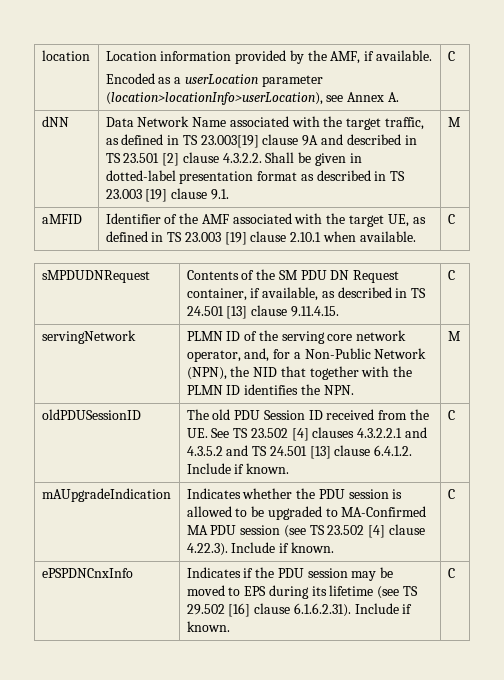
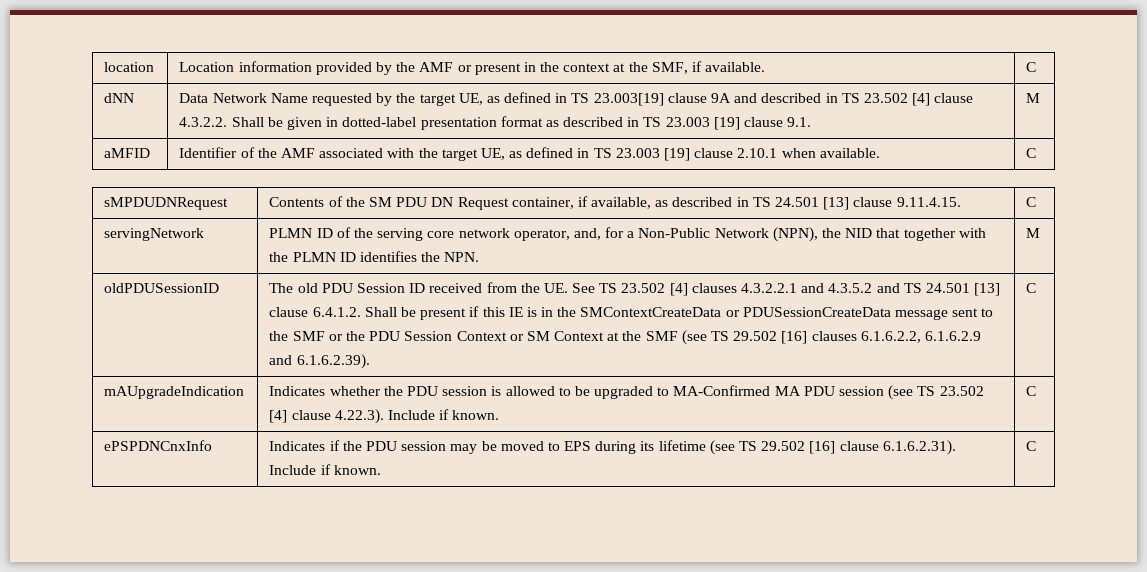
- location | Location information provided by the AMF, if available.
- Encoded as a userLocation parameter (location>locationInfo>userLocation), see Annex A. | C
+ location | Location information provided by the AMF or present in the context at the SMF, if available. | C
- dNN | Data Network Name associated with the target traffic, as defined in TS 23.003[19] clause 9A and described in TS 23.501 [2] clause 4.3.2.2. Shall be given in dotted-label presentation format as described in TS 23.003 [19] clause 9.1. | M
+ dNN | Data Network Name requested by the target UE, as defined in TS 23.003[19] clause 9A and described in TS 23.502 [4] clause 4.3.2.2. Shall be given in dotted-label presentation format as described in TS 23.003 [19] clause 9.1. | M
- The old PDU Session ID received from the UE. See TS 23.502 [4] clauses 4.3.2.2.1 and 4.3.5.2 and TS 24.501 [13] clause 6.4.1.2. Include if known.
+ The old PDU Session ID received from the UE. See TS 23.502 [4] clauses 4.3.2.2.1 and 4.3.5.2 and TS 24.501 [13] clause 6.4.1.2. Shall be present if this IE is in the SMContextCreateData or PDUSessionCreateData message sent to the SMF or the PDU Session Context or SM Context at the SMF (see TS 29.502 [16] clauses 6.1.6.2.2, 6.1.6.2.9 and 6.1.6.2.39).

